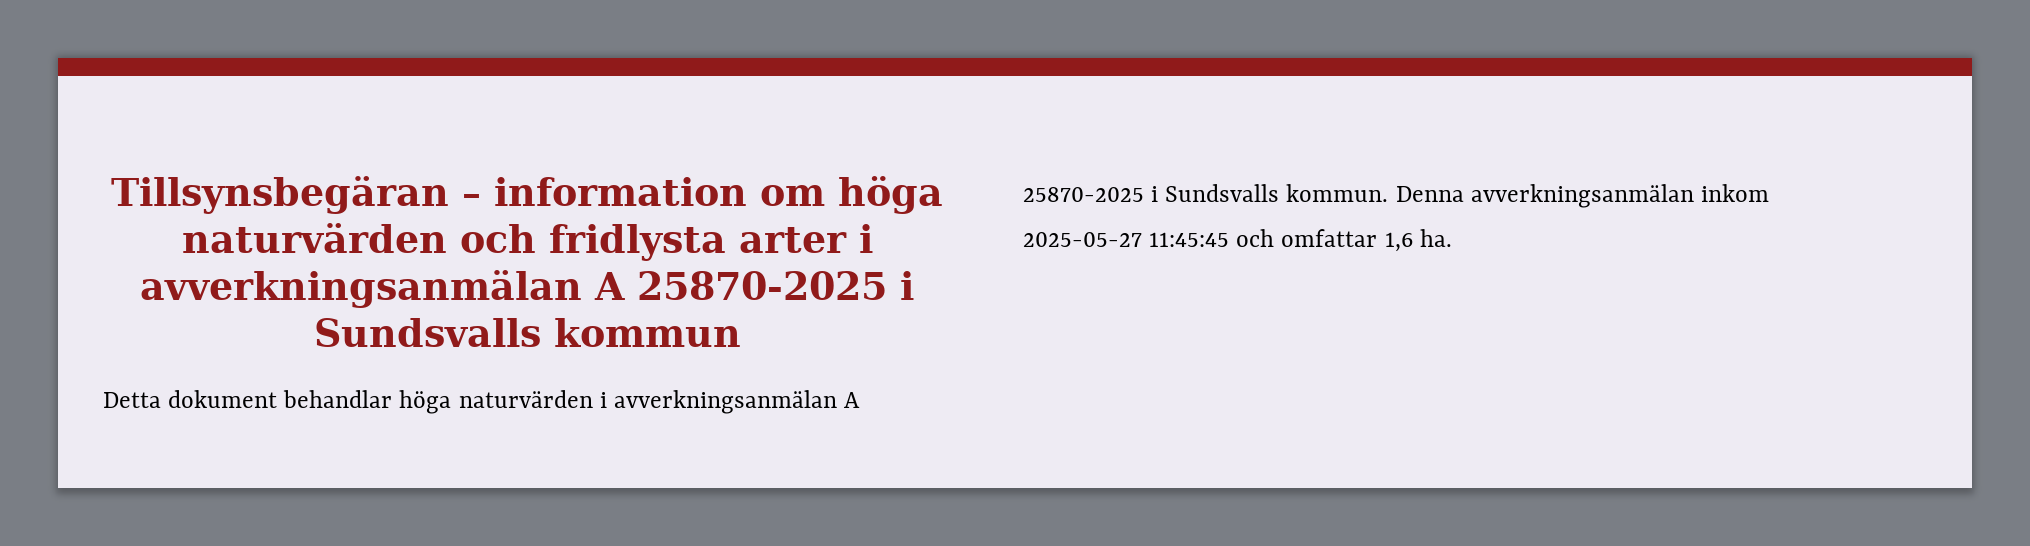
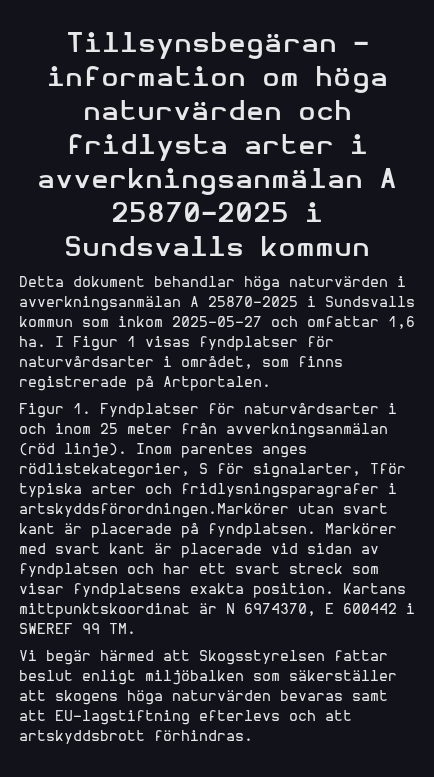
- Detta dokument behandlar höga naturvärden i avverkningsanmälan A 25870-2025 i Sundsvalls kommun. Denna avverkningsanmälan inkom 2025-05-27 11:45:45 och omfattar 1,6 ha.
+ Detta dokument behandlar höga naturvärden i avverkningsanmälan A 25870-2025 i Sundsvalls kommun som inkom 2025-05-27 och omfattar 1,6 ha.
+ I Figur 1 visas fyndplatser för naturvårdsarter i området, som finns registrerade på Artportalen.
+ Figur 1. Fyndplatser för naturvårdsarter i och inom 25 meter från avverkningsanmälan (röd linje). Inom parentes anges rödlistekategorier, S för signalarter, Tför typiska arter och fridlysningsparagrafer i artskyddsförordningen.Markörer utan svart kant är placerade på fyndplatsen. Markörer med svart kant är placerade vid sidan av fyndplatsen och har ett svart streck som visar fyndplatsens exakta position. Kartans mittpunktskoordinat är N 6974370, E 600442 i SWEREF 99 TM.
+ Vi begär härmed att Skogsstyrelsen fattar beslut enligt miljöbalken som säkerställer att skogens höga naturvärden bevaras samt att EU-lagstiftning efterlevs och att artskyddsbrott förhindras.

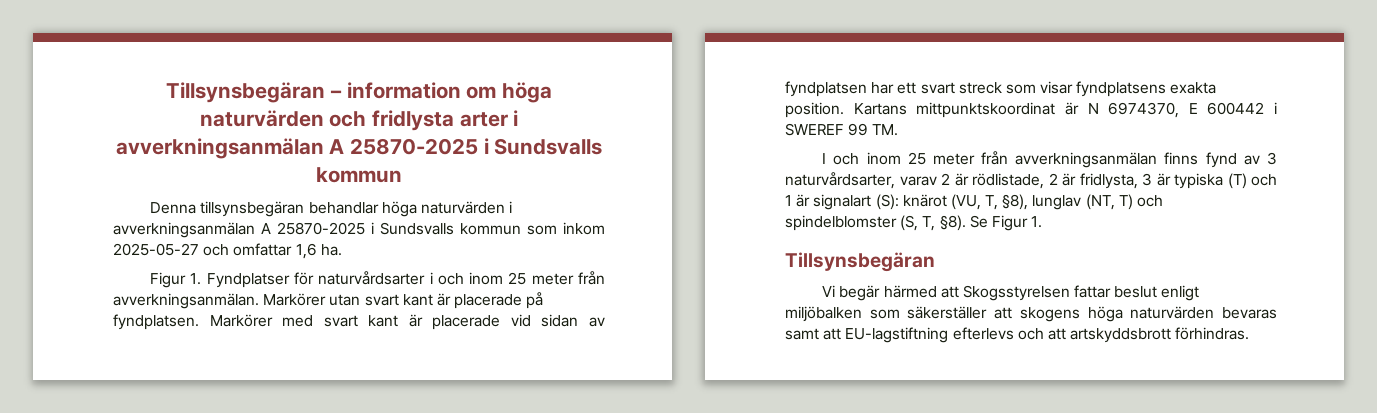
- Detta dokument behandlar höga naturvärden i avverkningsanmälan A 25870-2025 i Sundsvalls kommun som inkom 2025-05-27 och omfattar 1,6 ha. I Figur 1 visas fyndplatser för naturvårdsarter i området, som finns registrerade på Artportalen.
+ Denna tillsynsbegäran behandlar höga naturvärden i avverkningsanmälan A 25870-2025 i Sundsvalls kommun som inkom 2025-05-27 och omfattar 1,6 ha.
- Figur 1. Fyndplatser för naturvårdsarter i och inom 25 meter från avverkningsanmälan (röd linje). Inom parentes anges rödlistekategorier, S för signalarter, Tför typiska arter och fridlysningsparagrafer i artskyddsförordningen.Markörer utan svart kant är placerade på fyndplatsen.
+ Figur 1. Fyndplatser för naturvårdsarter i och inom 25 meter från avverkningsanmälan. Markörer utan svart kant är placerade på fyndplatsen.
- Markörer med svart kant är placerade vid sidan av fyndplatsen och har ett svart streck som visar fyndplatsens exakta position.
+ Markörer med svart kant är placerade vid sidan av fyndplatsen har ett svart streck som visar fyndplatsens exakta position.
+ I och inom 25 meter från avverkningsanmälan finns fynd av 3 naturvårdsarter, varav 2 är rödlistade, 2 är fridlysta, 3 är typiska (T) och 1 är signalart (S): knärot (VU, T, §8), lunglav (NT, T) och spindelblomster (S, T, §8). Se Figur 1.
+ Tillsynsbegäran

